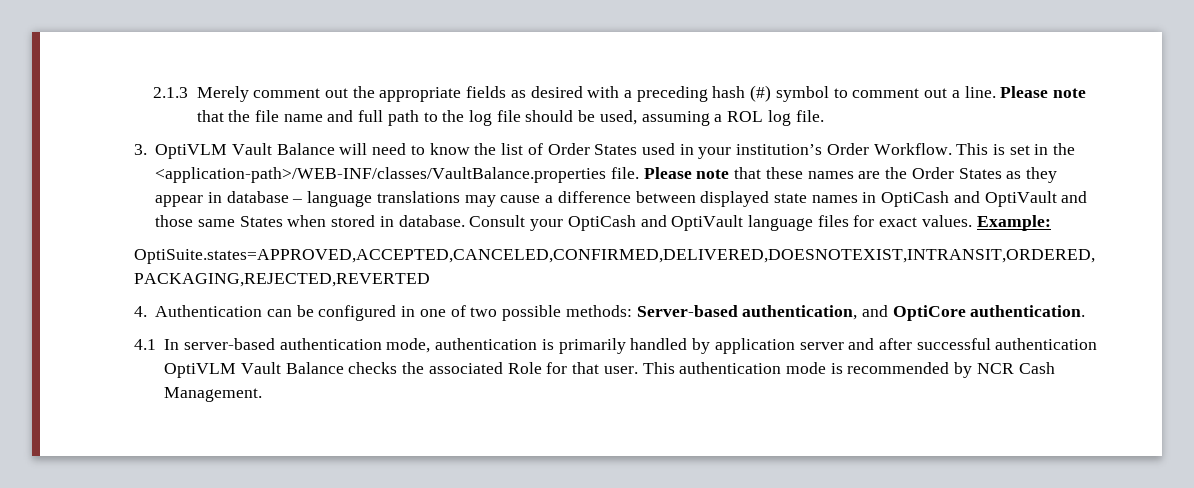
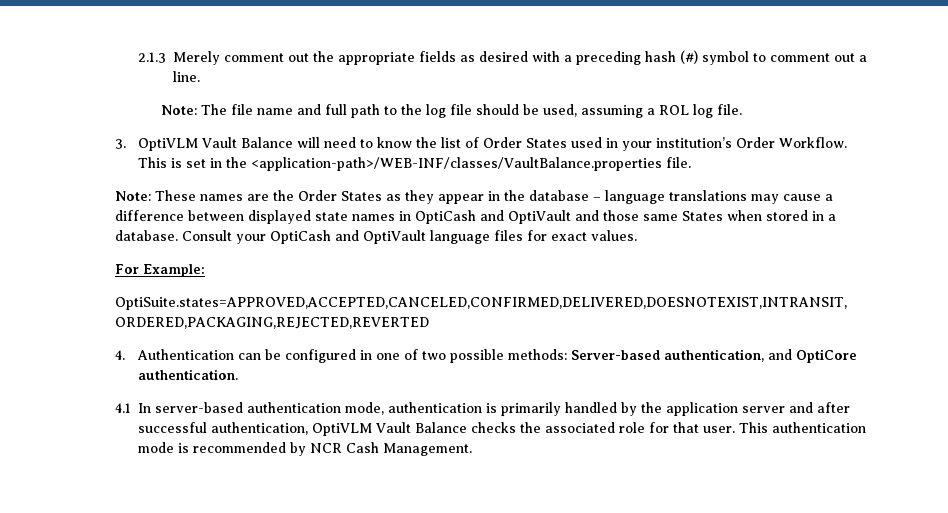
- 2.1.3 Merely comment out the appropriate fields as desired with a preceding hash (#) symbol to comment out a line. Please note that the file name and full path to the log file should be used, assuming a ROL log file.
+ 2.1.3 Merely comment out the appropriate fields as desired with a preceding hash (#) symbol to comment out a line.
+ Note: The file name and full path to the log file should be used, assuming a ROL log file.
- This is set in the <application-path>/WEB-INF/classes/VaultBalance.properties file. Please note that these names are the Order States as they appear in database – language translations may cause a difference between displayed state names in OptiCash and OptiVault and those same States when stored in database.
+ This is set in the <application-path>/WEB-INF/classes/VaultBalance.properties file.
+ Note: These names are the Order States as they appear in the database – language translations may cause a difference between displayed state names in OptiCash and OptiVault and those same States when stored in a database.
- Consult your OptiCash and OptiVault language files for exact values. Example:
+ Consult your OptiCash and OptiVault language files for exact values.
+ For Example:
- 4.1 In server-based authentication mode, authentication is primarily handled by application server and after successful authentication OptiVLM Vault Balance checks the associated Role for that user.
+ 4.1 In server-based authentication mode, authentication is primarily handled by the application server and after successful authentication, OptiVLM Vault Balance checks the associated role for that user.

